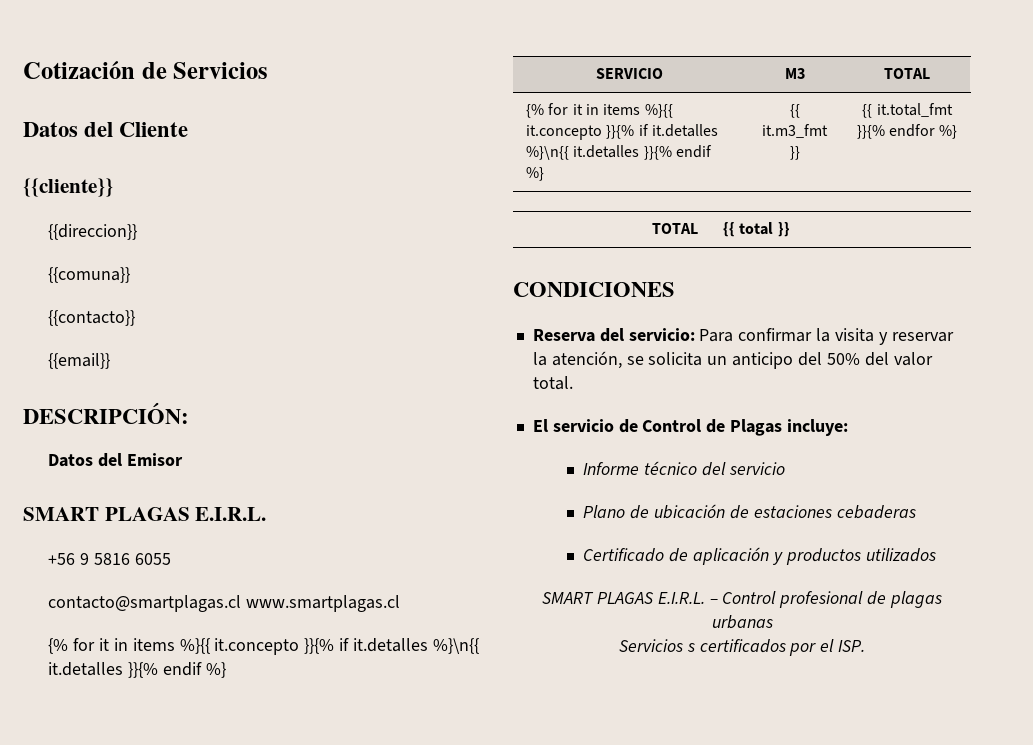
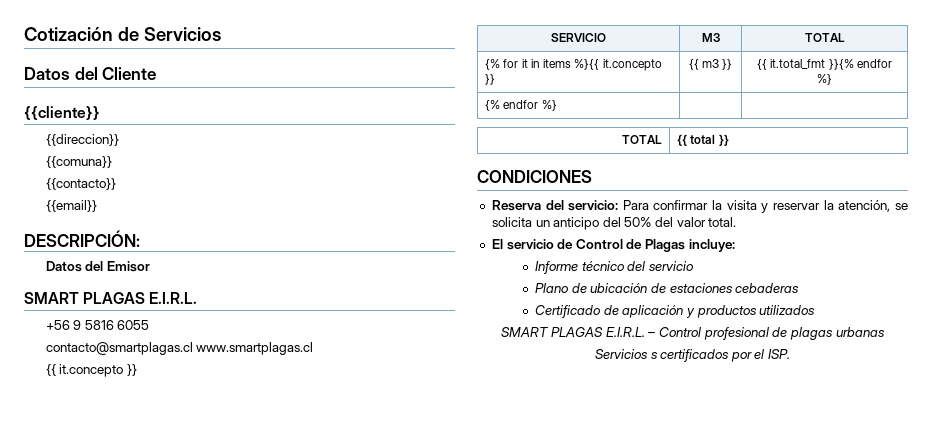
  contacto@smartplagas.cl www.smartplagas.cl
- {% for it in items %}{{ it.concepto }}{% if it.detalles %}\n{{ it.detalles }}{% endif %}
+ {{ it.concepto }}
- {% for it in items %}{{ it.concepto }}{% if it.detalles %}\n{{ it.detalles }}{% endif %} | {{ it.m3_fmt }} | {{ it.total_fmt }}{% endfor %}
+ {% for it in items %}{{ it.concepto }} | {{ m3 }} | {{ it.total_fmt }}{% endfor %}
+ {% endfor %} | |

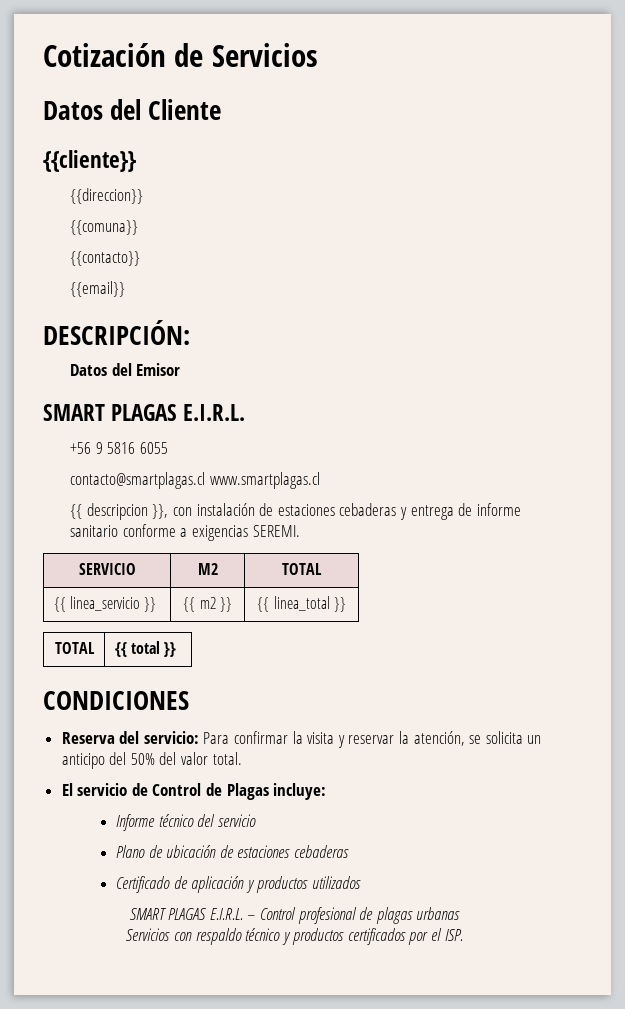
- {{ it.concepto }}
+ {{ descripcion }}, con instalación de estaciones cebaderas y entrega de informe sanitario conforme a exigencias SEREMI.
- SERVICIO | M3 | TOTAL
+ SERVICIO | M2 | TOTAL
- {% for it in items %}{{ it.concepto }} | {{ m3 }} | {{ it.total_fmt }}{% endfor %}
- {% endfor %} | |
+ {{ linea_servicio }} | {{ m2 }} | {{ linea_total }}
- Servicios s certificados por el ISP.
+ Servicios con respaldo técnico y productos certificados por el ISP.

